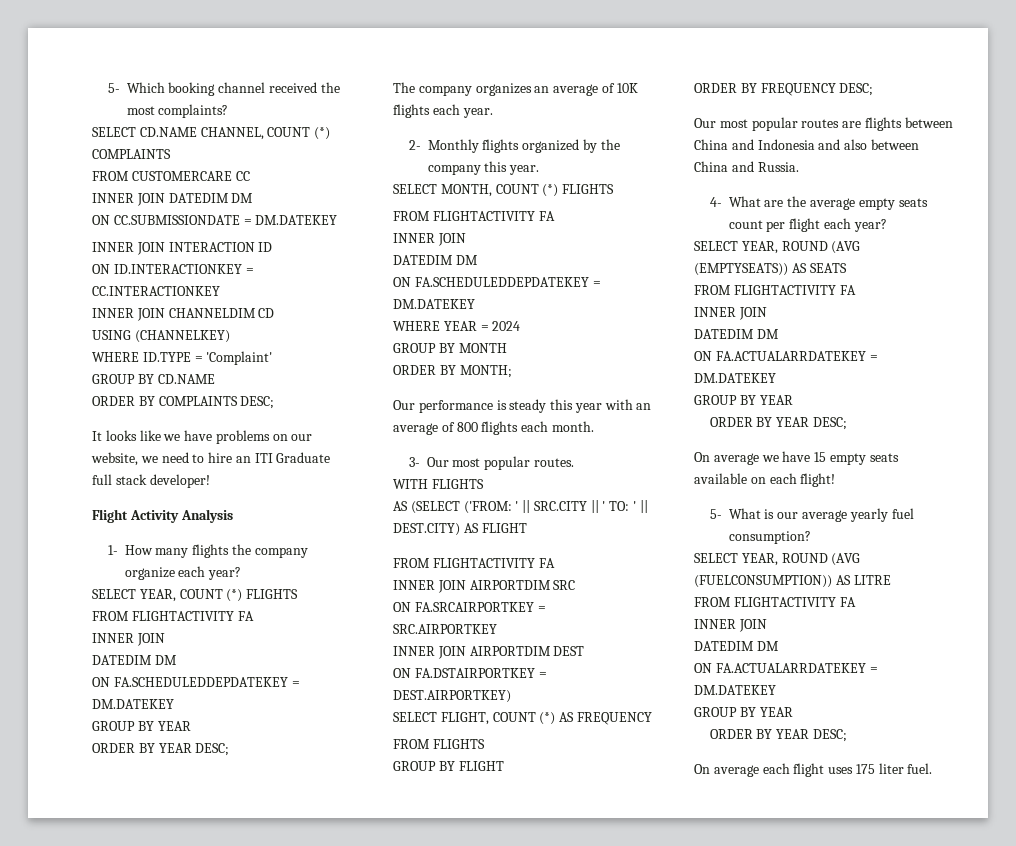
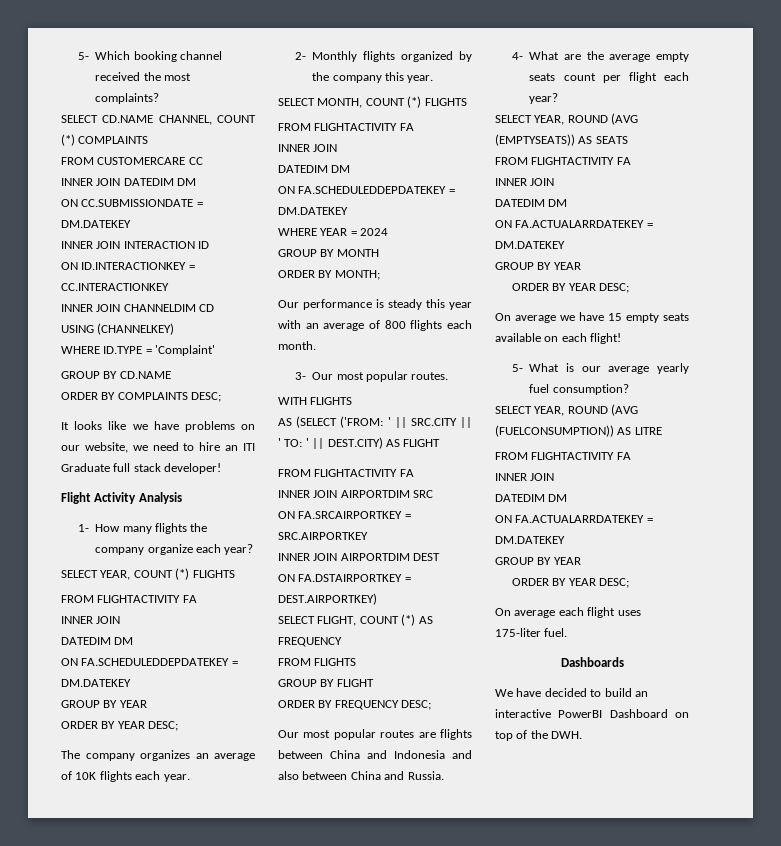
- On average each flight uses 175 liter fuel.
+ On average each flight uses 175-liter fuel.
+ Dashboards
+ We have decided to build an interactive PowerBI Dashboard on top of the DWH.

